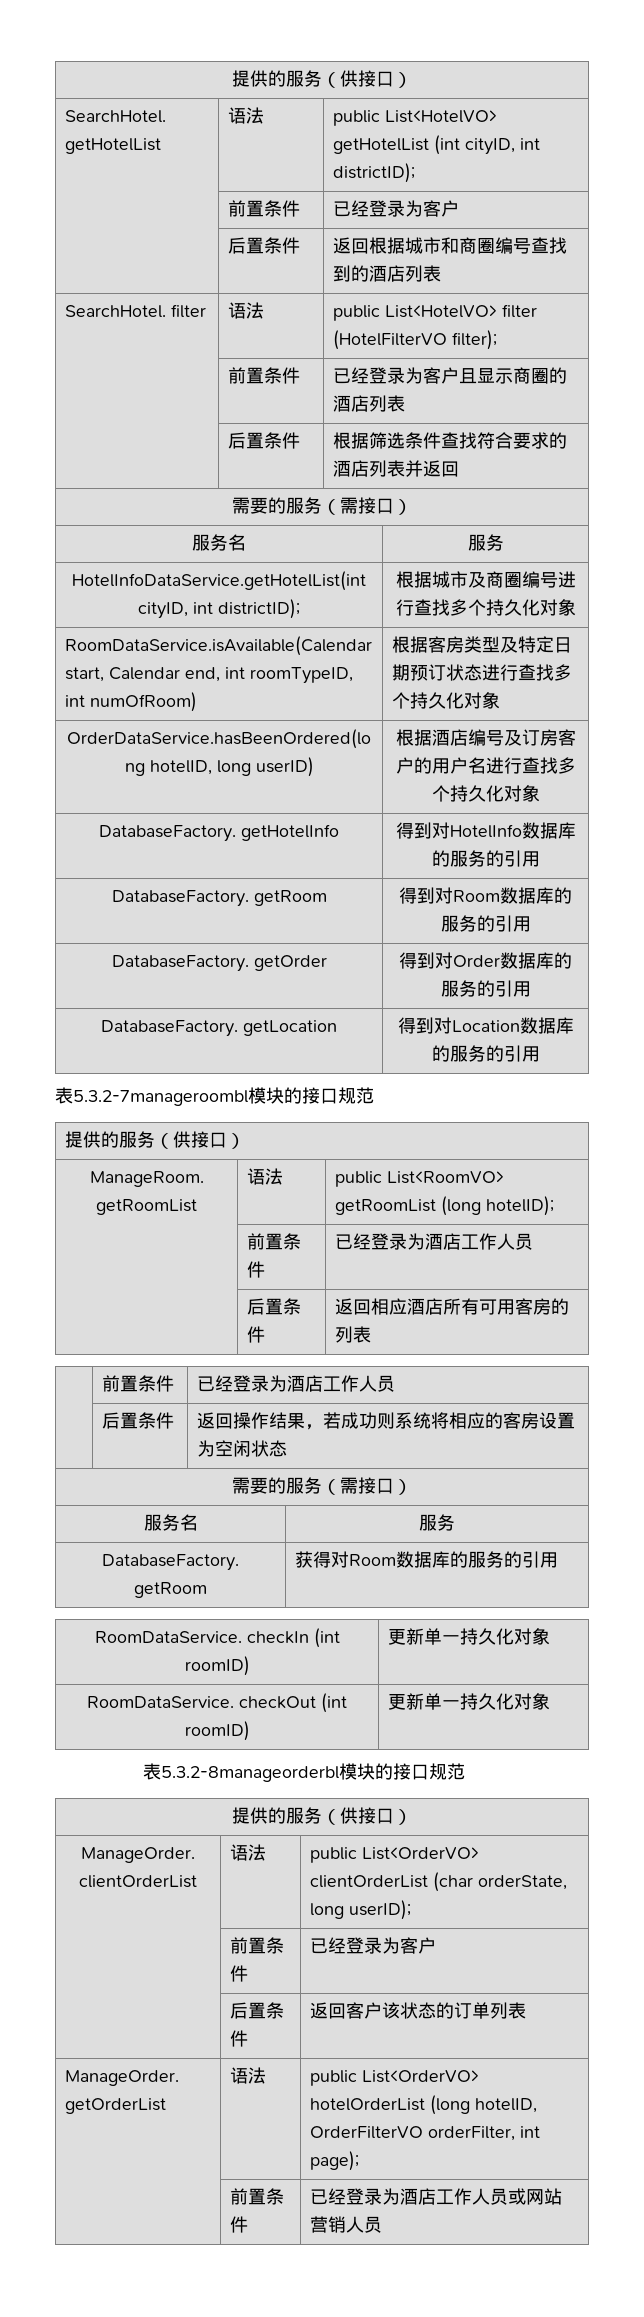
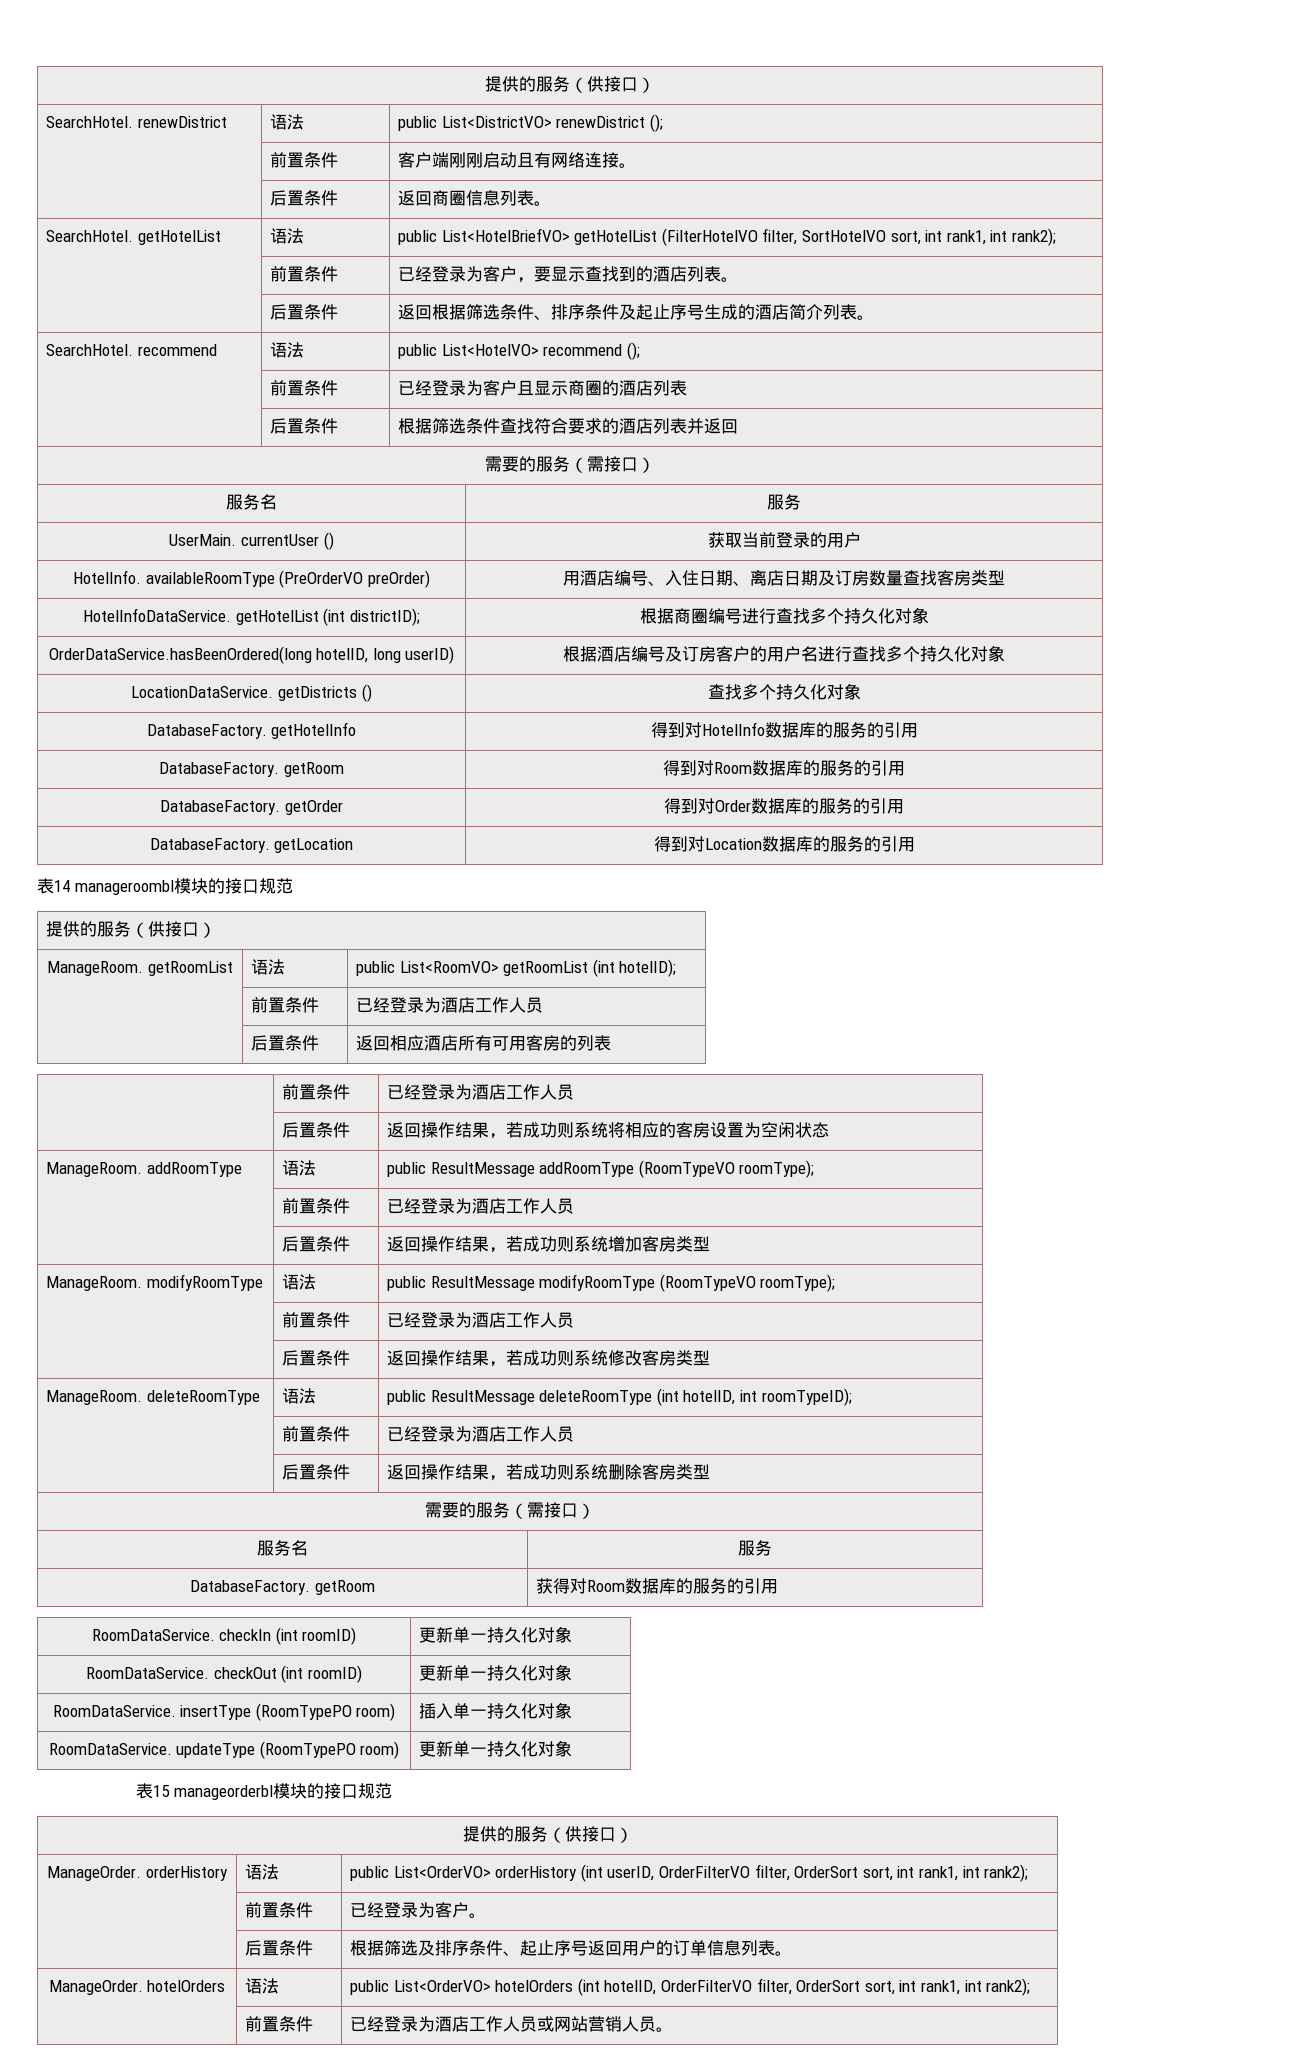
- SearchHotel. getHotelList | 语法 | public List<HotelVO> getHotelList (int cityID, int districtID);
- | 前置条件 | 已经登录为客户
- | 后置条件 | 返回根据城市和商圈编号查找到的酒店列表
- SearchHotel. filter | 语法 | public List<HotelVO> filter (HotelFilterVO filter);
+ SearchHotel. renewDistrict | 语法 | public List<DistrictVO> renewDistrict ();
+ | 前置条件 | 客户端刚刚启动且有网络连接。
+ | 后置条件 | 返回商圈信息列表。
+ SearchHotel. getHotelList | 语法 | public List<HotelBriefVO> getHotelList (FilterHotelVO filter, SortHotelVO sort, int rank1, int rank2);
+ | 前置条件 | 已经登录为客户，要显示查找到的酒店列表。
+ | 后置条件 | 返回根据筛选条件、排序条件及起止序号生成的酒店简介列表。
+ SearchHotel. recommend | 语法 | public List<HotelVO> recommend ();
- HotelInfoDataService.getHotelList(int cityID, int districtID); | 根据城市及商圈编号进行查找多个持久化对象
+ UserMain. currentUser () | 获取当前登录的用户
+ HotelInfo. availableRoomType (PreOrderVO preOrder) | 用酒店编号、入住日期、离店日期及订房数量查找客房类型
+ HotelInfoDataService. getHotelList (int districtID); | 根据商圈编号进行查找多个持久化对象
- RoomDataService.isAvailable(Calendar start, Calendar end, int roomTypeID, int numOfRoom) | 根据客房类型及特定日期预订状态进行查找多个持久化对象
+ LocationDataService. getDistricts () | 查找多个持久化对象
- 表5.3.2-7manageroombl模块的接口规范
+ 表14 manageroombl模块的接口规范
- ManageRoom. getRoomList | 语法 | public List<RoomVO> getRoomList (long hotelID);
+ ManageRoom. getRoomList | 语法 | public List<RoomVO> getRoomList (int hotelID);
+ ManageRoom. addRoomType | 语法 | public ResultMessage addRoomType (RoomTypeVO roomType);
+ | 前置条件 | 已经登录为酒店工作人员
+ | 后置条件 | 返回操作结果，若成功则系统增加客房类型
+ ManageRoom. modifyRoomType | 语法 | public ResultMessage modifyRoomType (RoomTypeVO roomType);
+ | 前置条件 | 已经登录为酒店工作人员
+ | 后置条件 | 返回操作结果，若成功则系统修改客房类型
+ ManageRoom. deleteRoomType | 语法 | public ResultMessage deleteRoomType (int hotelID, int roomTypeID);
+ | 前置条件 | 已经登录为酒店工作人员
+ | 后置条件 | 返回操作结果，若成功则系统删除客房类型
- 表5.3.2-8manageorderbl模块的接口规范
+ RoomDataService. insertType (RoomTypePO room) | 插入单一持久化对象
+ RoomDataService. updateType (RoomTypePO room) | 更新单一持久化对象
+ 表15 manageorderbl模块的接口规范
- ManageOrder. clientOrderList | 语法 | public List<OrderVO> clientOrderList (char orderState, long userID);
- | 前置条件 | 已经登录为客户
- | 后置条件 | 返回客户该状态的订单列表
- ManageOrder. getOrderList | 语法 | public List<OrderVO> hotelOrderList (long hotelID, OrderFilterVO orderFilter, int page);
+ ManageOrder. orderHistory | 语法 | public List<OrderVO> orderHistory (int userID, OrderFilterVO filter, OrderSort sort, int rank1, int rank2);
+ | 前置条件 | 已经登录为客户。
+ | 后置条件 | 根据筛选及排序条件、起止序号返回用户的订单信息列表。
+ ManageOrder. hotelOrders | 语法 | public List<OrderVO> hotelOrders (int hotelID, OrderFilterVO filter, OrderSort sort, int rank1, int rank2);
- | 前置条件 | 已经登录为酒店工作人员或网站营销人员
+ | 前置条件 | 已经登录为酒店工作人员或网站营销人员。

